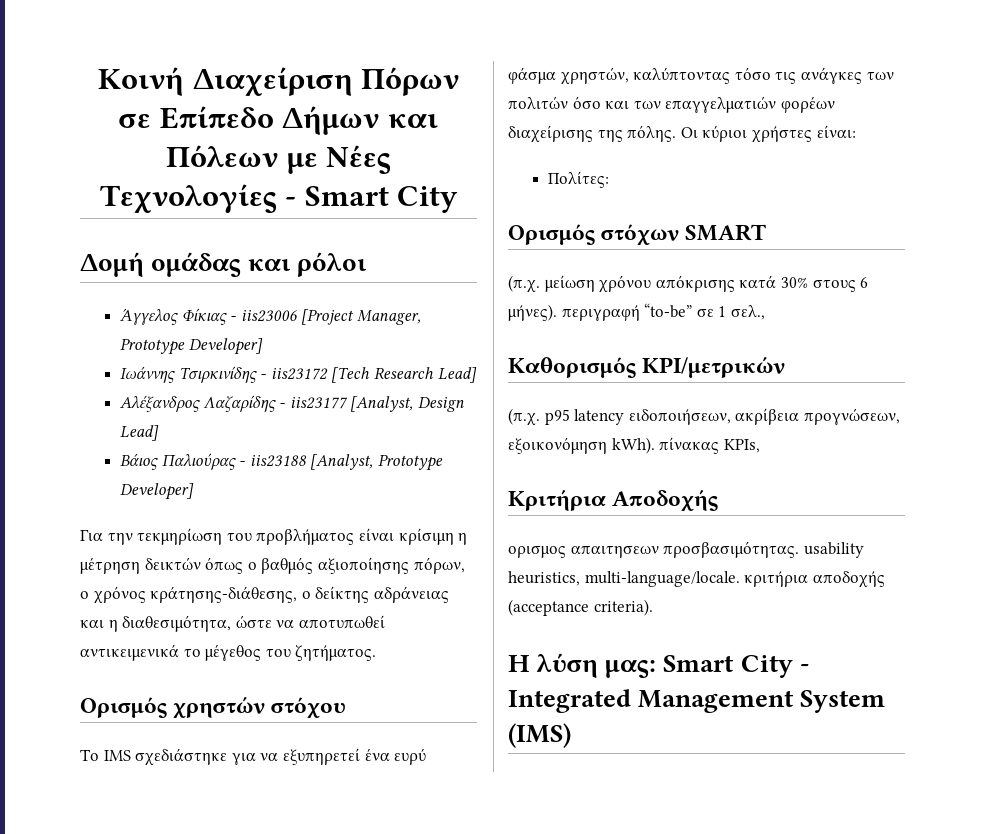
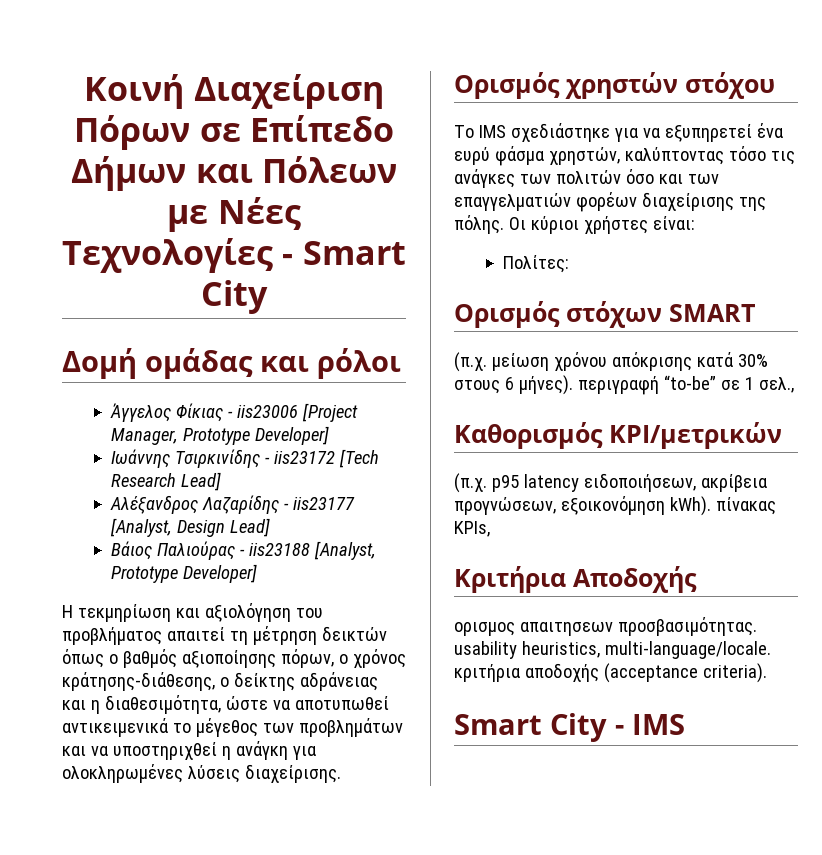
- Για την τεκμηρίωση του προβλήματος είναι κρίσιμη η μέτρηση δεικτών όπως ο βαθμός αξιοποίησης πόρων, ο χρόνος κράτησης-διάθεσης, ο δείκτης αδράνειας και η διαθεσιμότητα, ώστε να αποτυπωθεί αντικειμενικά το μέγεθος του ζητήματος.
+ Η τεκμηρίωση και αξιολόγηση του προβλήματος απαιτεί τη μέτρηση δεικτών όπως ο βαθμός αξιοποίησης πόρων, ο χρόνος κράτησης-διάθεσης, ο δείκτης αδράνειας και η διαθεσιμότητα, ώστε να αποτυπωθεί αντικειμενικά το μέγεθος των προβλημάτων και να υποστηριχθεί η ανάγκη για ολοκληρωμένες λύσεις διαχείρισης.
- Η λύση μας: Smart City - Integrated Management System (IMS)
+ Smart City - ΙΜS

